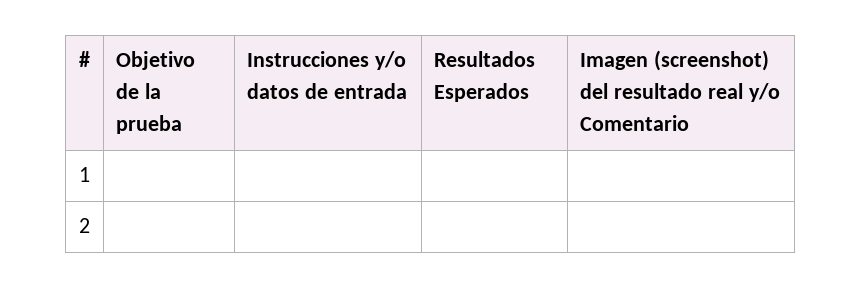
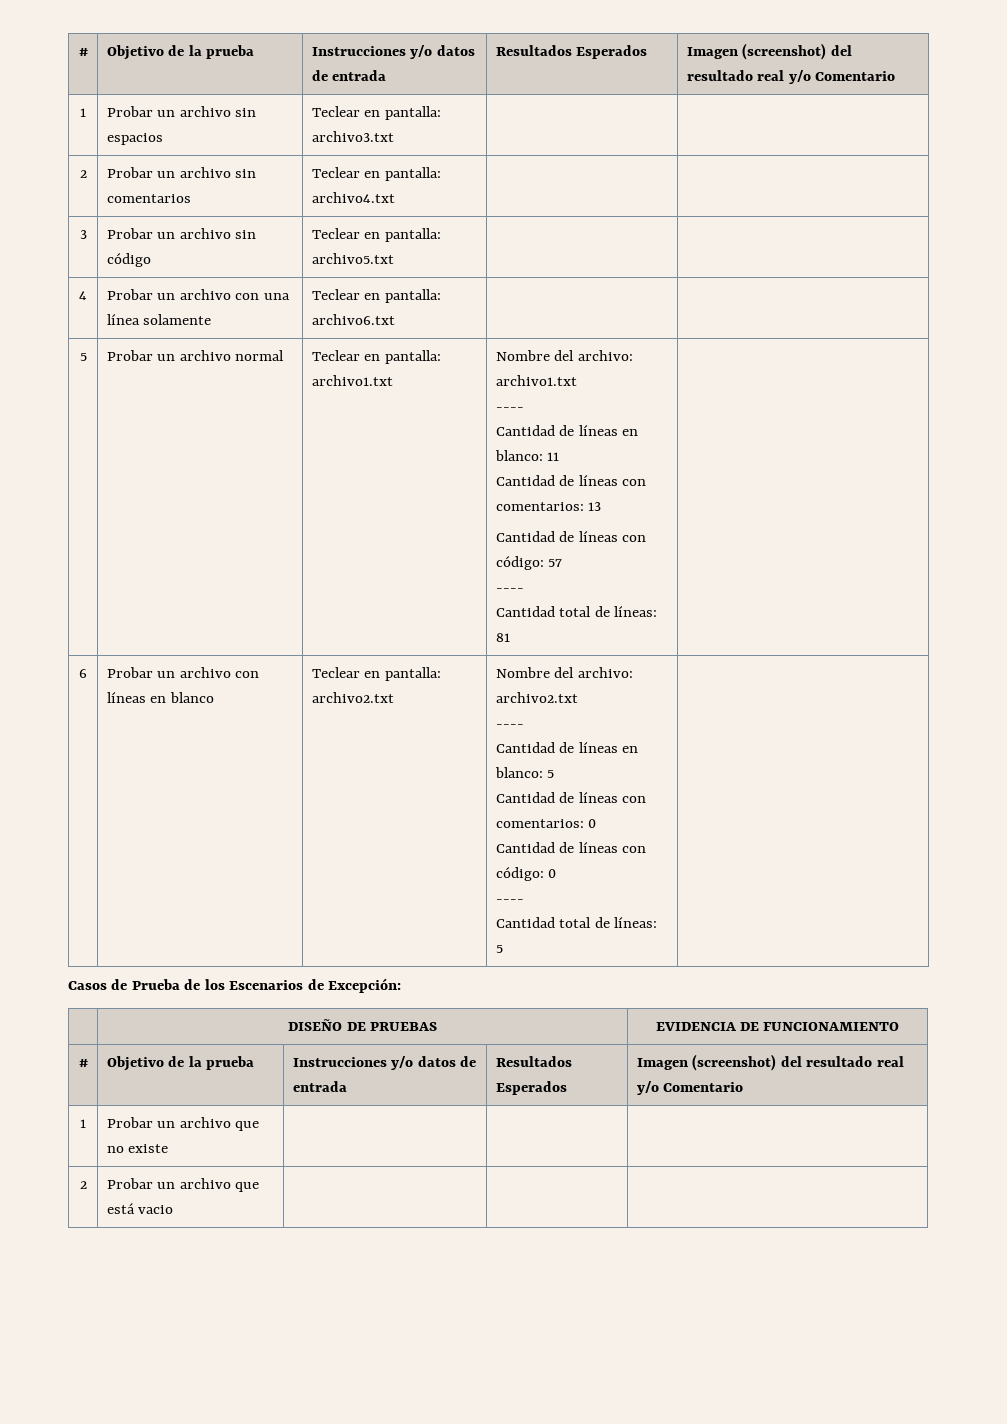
- 1 | | | |
- 2 | | | |
+ 1 | Probar un archivo sin espacios | Teclear en pantalla: archivo3.txt | |
+ 2 | Probar un archivo sin comentarios | Teclear en pantalla: archivo4.txt | |
+ 3 | Probar un archivo sin código | Teclear en pantalla: archivo5.txt | |
+ 4 | Probar un archivo con una línea solamente | Teclear en pantalla: archivo6.txt | |
+ 5 | Probar un archivo normal | Teclear en pantalla: archivo1.txt | Nombre del archivo: archivo1.txt
+ ----
+ Cantidad de líneas en blanco: 11
+ Cantidad de líneas con comentarios: 13
+ Cantidad de líneas con código: 57
+ ----
+ Cantidad total de líneas: 81 |
+ 6 | Probar un archivo con líneas en blanco | Teclear en pantalla: archivo2.txt | Nombre del archivo: archivo2.txt
+ ----
+ Cantidad de líneas en blanco: 5
+ Cantidad de líneas con comentarios: 0
+ Cantidad de líneas con código: 0
+ ----
+ Cantidad total de líneas: 5 |
+ Casos de Prueba de los Escenarios de Excepción:
+ | DISEÑO DE PRUEBAS | EVIDENCIA DE FUNCIONAMIENTO
+ # | Objetivo de la prueba | Instrucciones y/o datos de entrada | Resultados Esperados | Imagen (screenshot) del resultado real y/o Comentario
+ 1 | Probar un archivo que no existe | | |
+ 2 | Probar un archivo que está vacio | | |

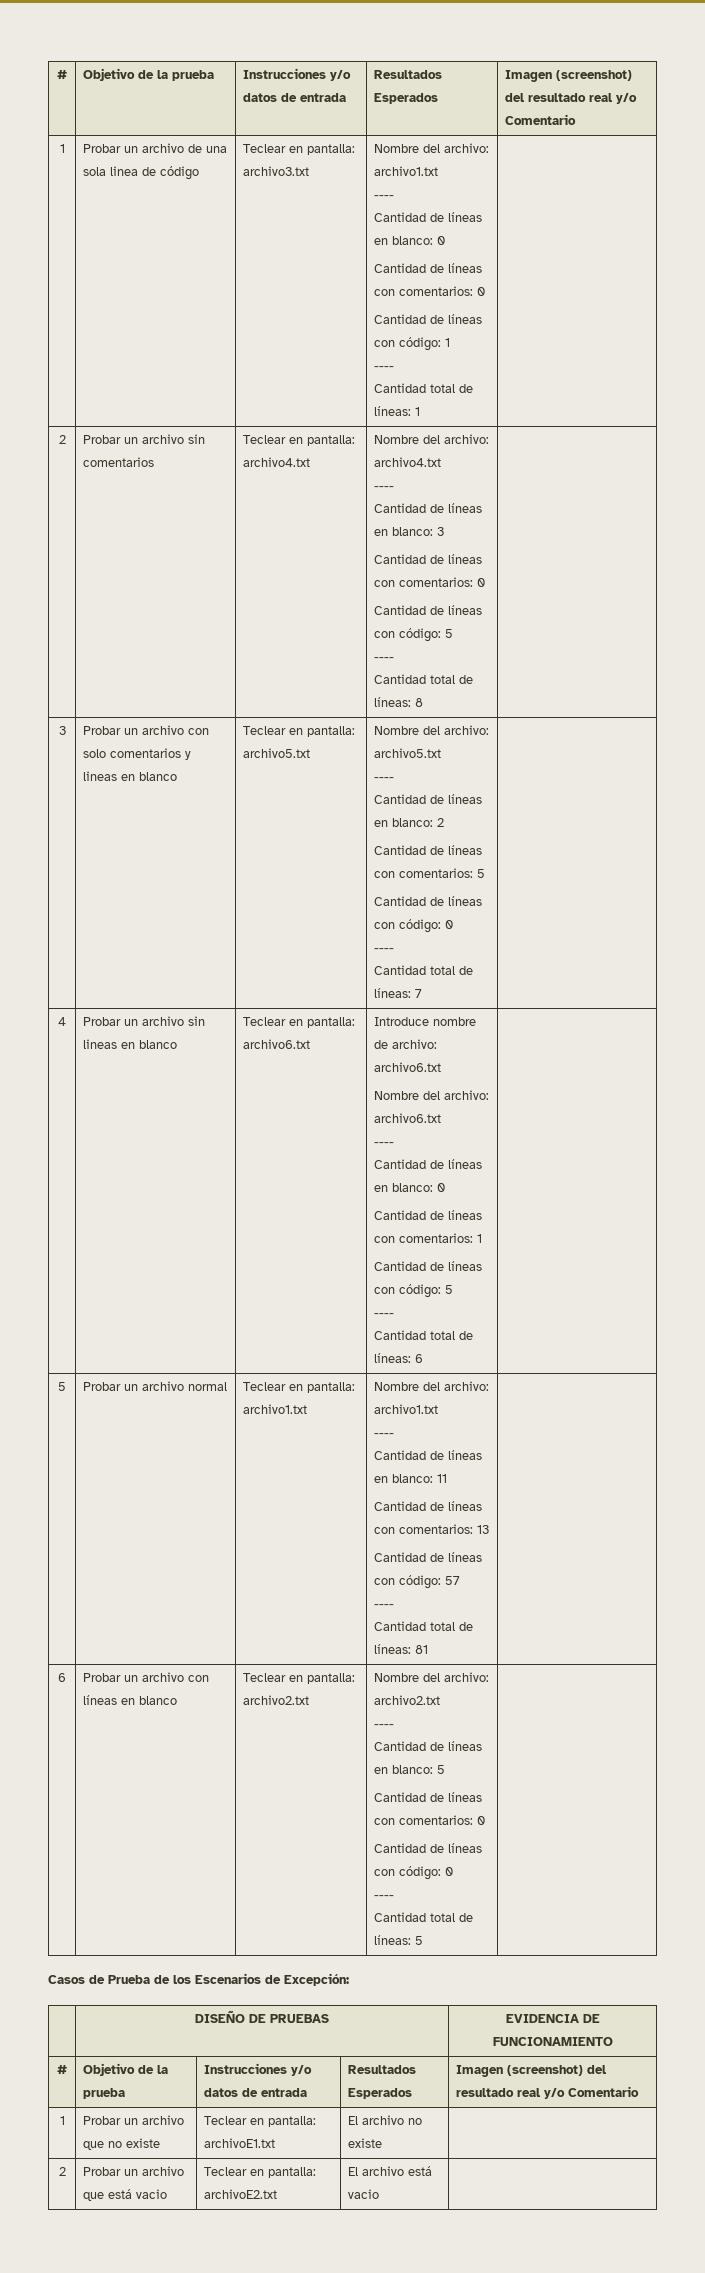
- Probar un archivo sin espacios | Teclear en pantalla: archivo3.txt
+ Probar un archivo de una sola linea de código | Teclear en pantalla: archivo3.txt | Nombre del archivo: archivo1.txt
+ ----
+ Cantidad de líneas en blanco: 0
+ Cantidad de líneas con comentarios: 0
+ Cantidad de líneas con código: 1
+ ----
+ Cantidad total de líneas: 1
- 2 | Probar un archivo sin comentarios | Teclear en pantalla: archivo4.txt | |
- 3 | Probar un archivo sin código | Teclear en pantalla: archivo5.txt | |
+ 2 | Probar un archivo sin comentarios | Teclear en pantalla: archivo4.txt | Nombre del archivo: archivo4.txt
+ ----
+ Cantidad de líneas en blanco: 3
+ Cantidad de líneas con comentarios: 0
+ Cantidad de líneas con código: 5
+ ----
+ Cantidad total de líneas: 8 |
+ 3 | Probar un archivo con solo comentarios y lineas en blanco | Teclear en pantalla: archivo5.txt | Nombre del archivo: archivo5.txt
+ ----
+ Cantidad de líneas en blanco: 2
+ Cantidad de líneas con comentarios: 5
+ Cantidad de líneas con código: 0
+ ----
+ Cantidad total de líneas: 7
- Probar un archivo con una línea solamente
+ Probar un archivo sin lineas en blanco
+ Introduce nombre de archivo: archivo6.txt
+ Nombre del archivo: archivo6.txt
+ ----
+ Cantidad de líneas en blanco: 0
+ Cantidad de líneas con comentarios: 1
+ Cantidad de líneas con código: 5
+ ----
+ Cantidad total de líneas: 6
- 1 | Probar un archivo que no existe | | |
+ 1 | Probar un archivo que no existe | Teclear en pantalla: archivoE1.txt | El archivo no existe |
- 2 | Probar un archivo que está vacio | | |
+ 2 | Probar un archivo que está vacio | Teclear en pantalla: archivoE2.txt | El archivo está vacio |

